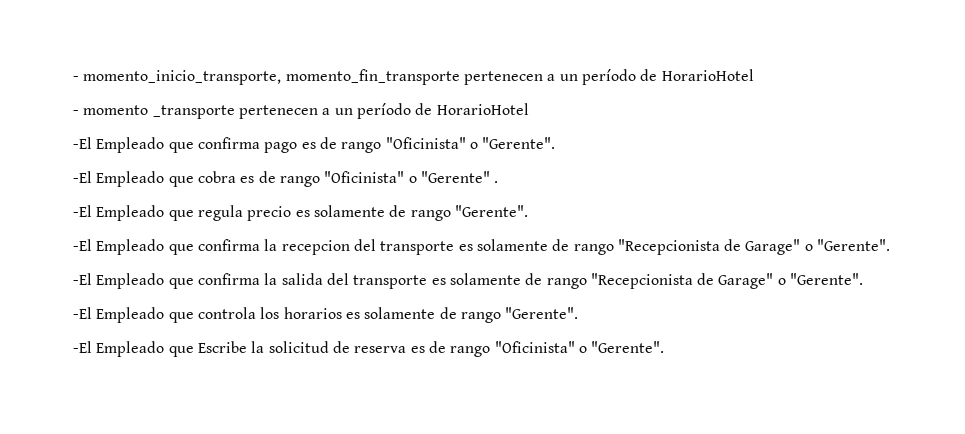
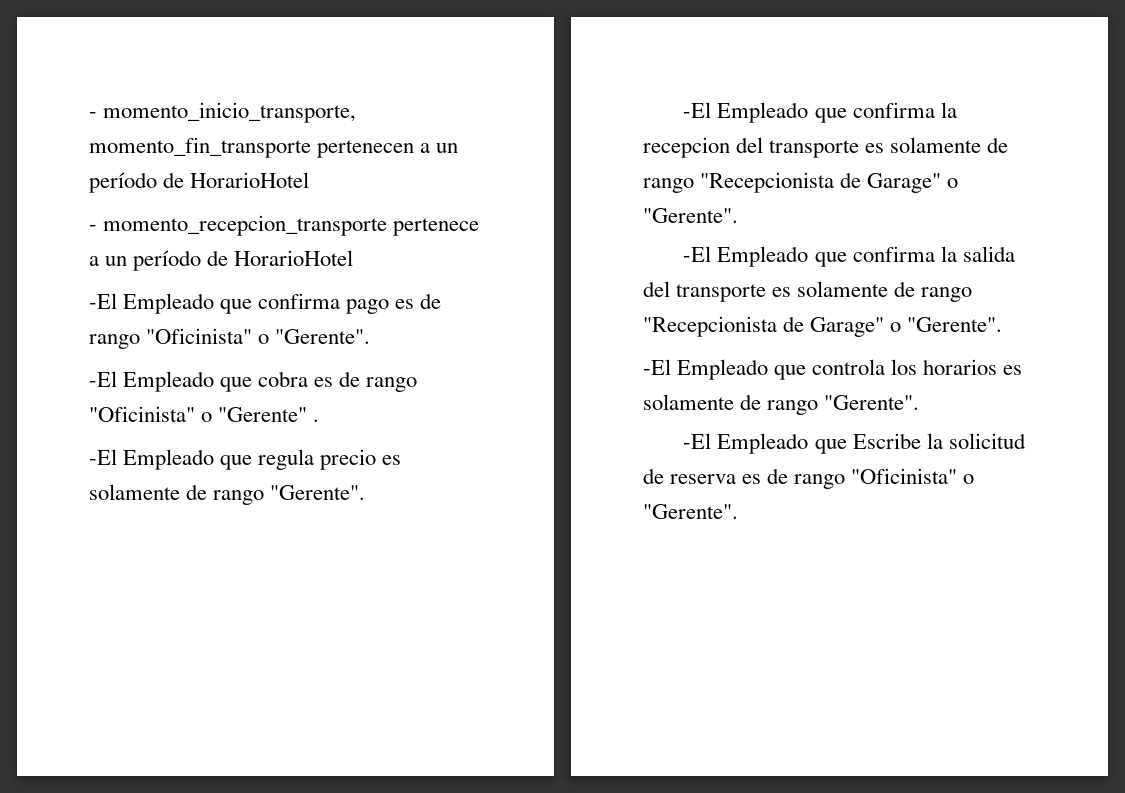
- - momento _transporte pertenecen a un período de HorarioHotel
+ - momento_recepcion_transporte pertenece a un período de HorarioHotel

